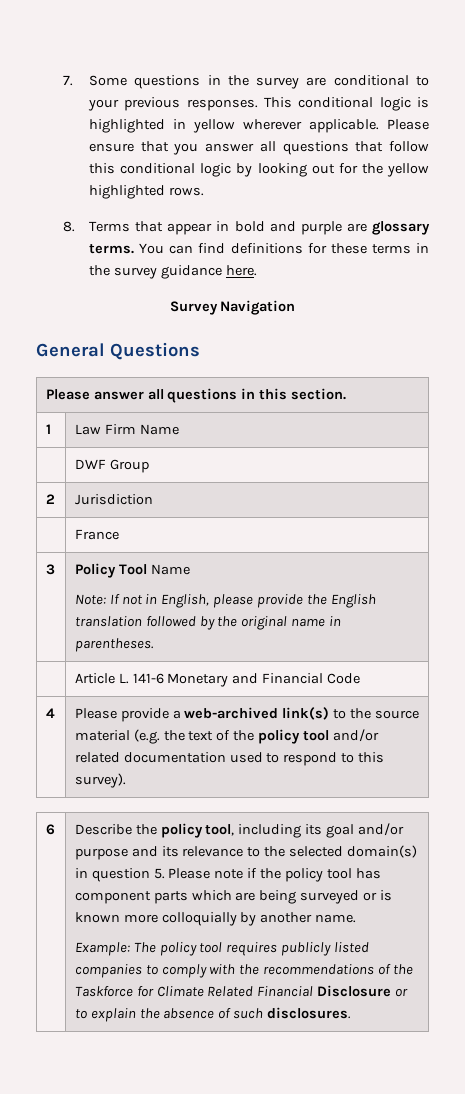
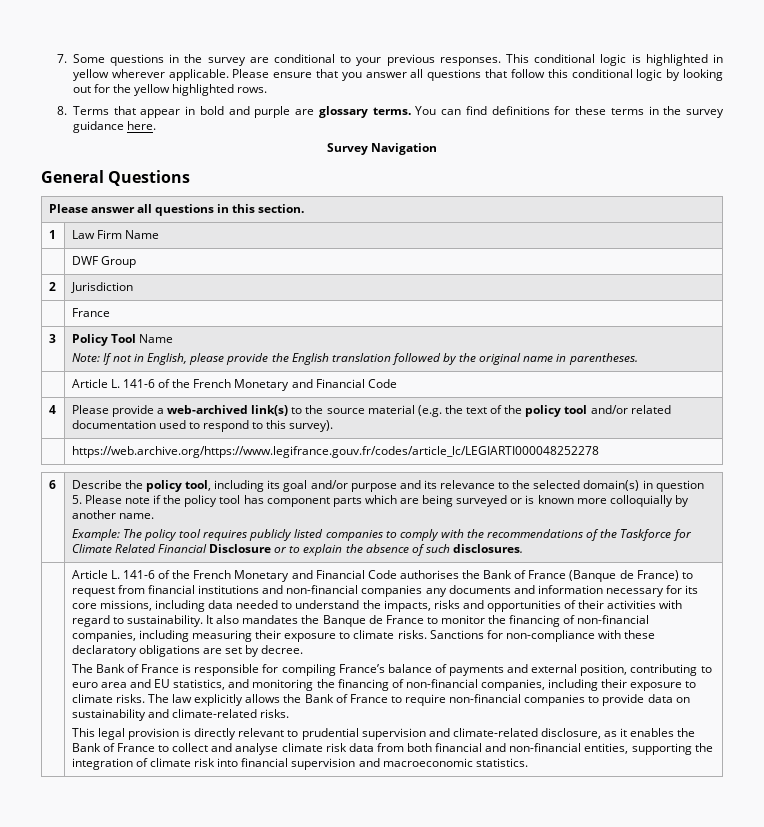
  3 | Policy Tool Name
  Note: If not in English, please provide the English translation followed by the original name in parentheses.
- | Article L. 141-6 Monetary and Financial Code
+ | Article L. 141-6 of the French Monetary and Financial Code
+ | https://web.archive.org/https://www.legifrance.gouv.fr/codes/article_lc/LEGIARTI000048252278
+ Article L. 141-6 of the French Monetary and Financial Code authorises the Bank of France (Banque de France) to request from financial institutions and non-financial companies any documents and information necessary for its core missions, including data needed to understand the impacts, risks and opportunities of their activities with regard to sustainability. It also mandates the Banque de France to monitor the financing of non-financial companies, including measuring their exposure to climate risks. Sanctions for non-compliance with these declaratory obligations are set by decree.
+ The Bank of France is responsible for compiling France’s balance of payments and external position, contributing to euro area and EU statistics, and monitoring the financing of non-financial companies, including their exposure to climate risks. The law explicitly allows the Bank of France to require non-financial companies to provide data on sustainability and climate-related risks.
+ This legal provision is directly relevant to prudential supervision and climate-related disclosure, as it enables the Bank of France to collect and analyse climate risk data from both financial and non-financial entities, supporting the integration of climate risk into financial supervision and macroeconomic statistics.

